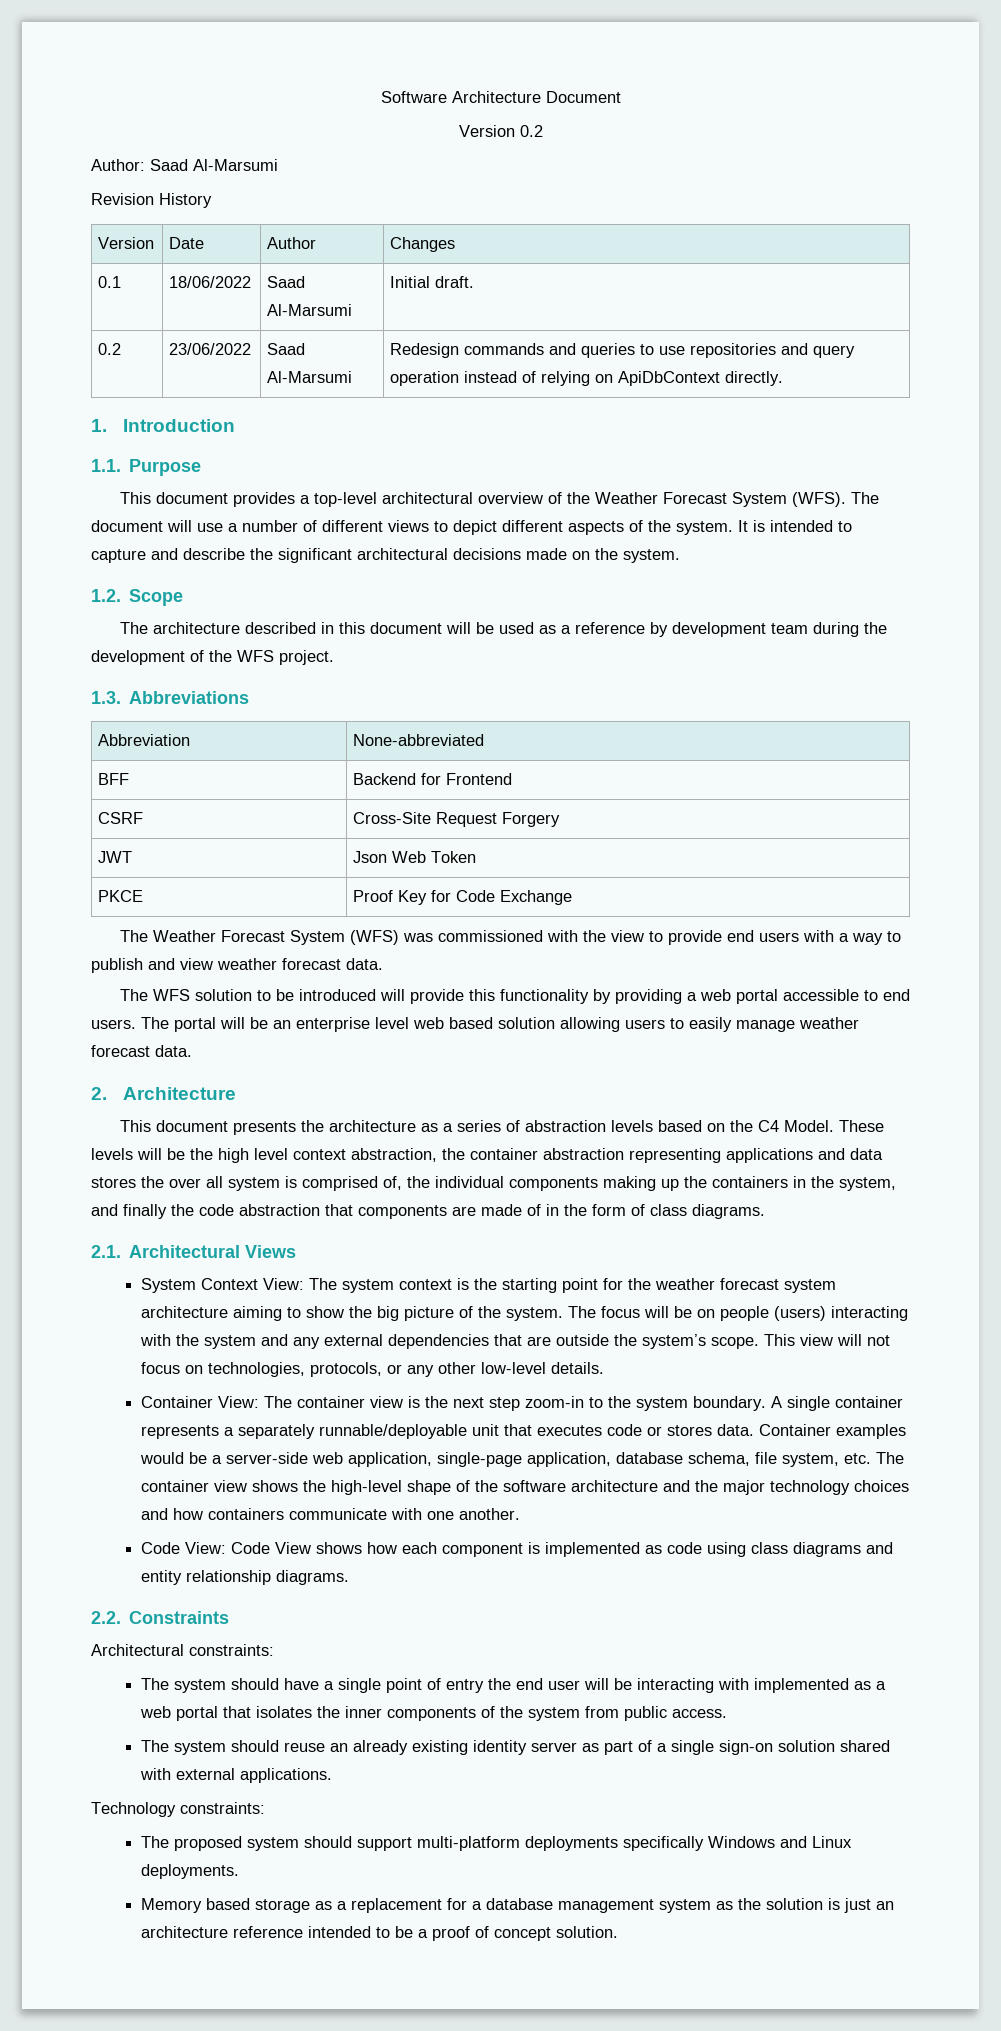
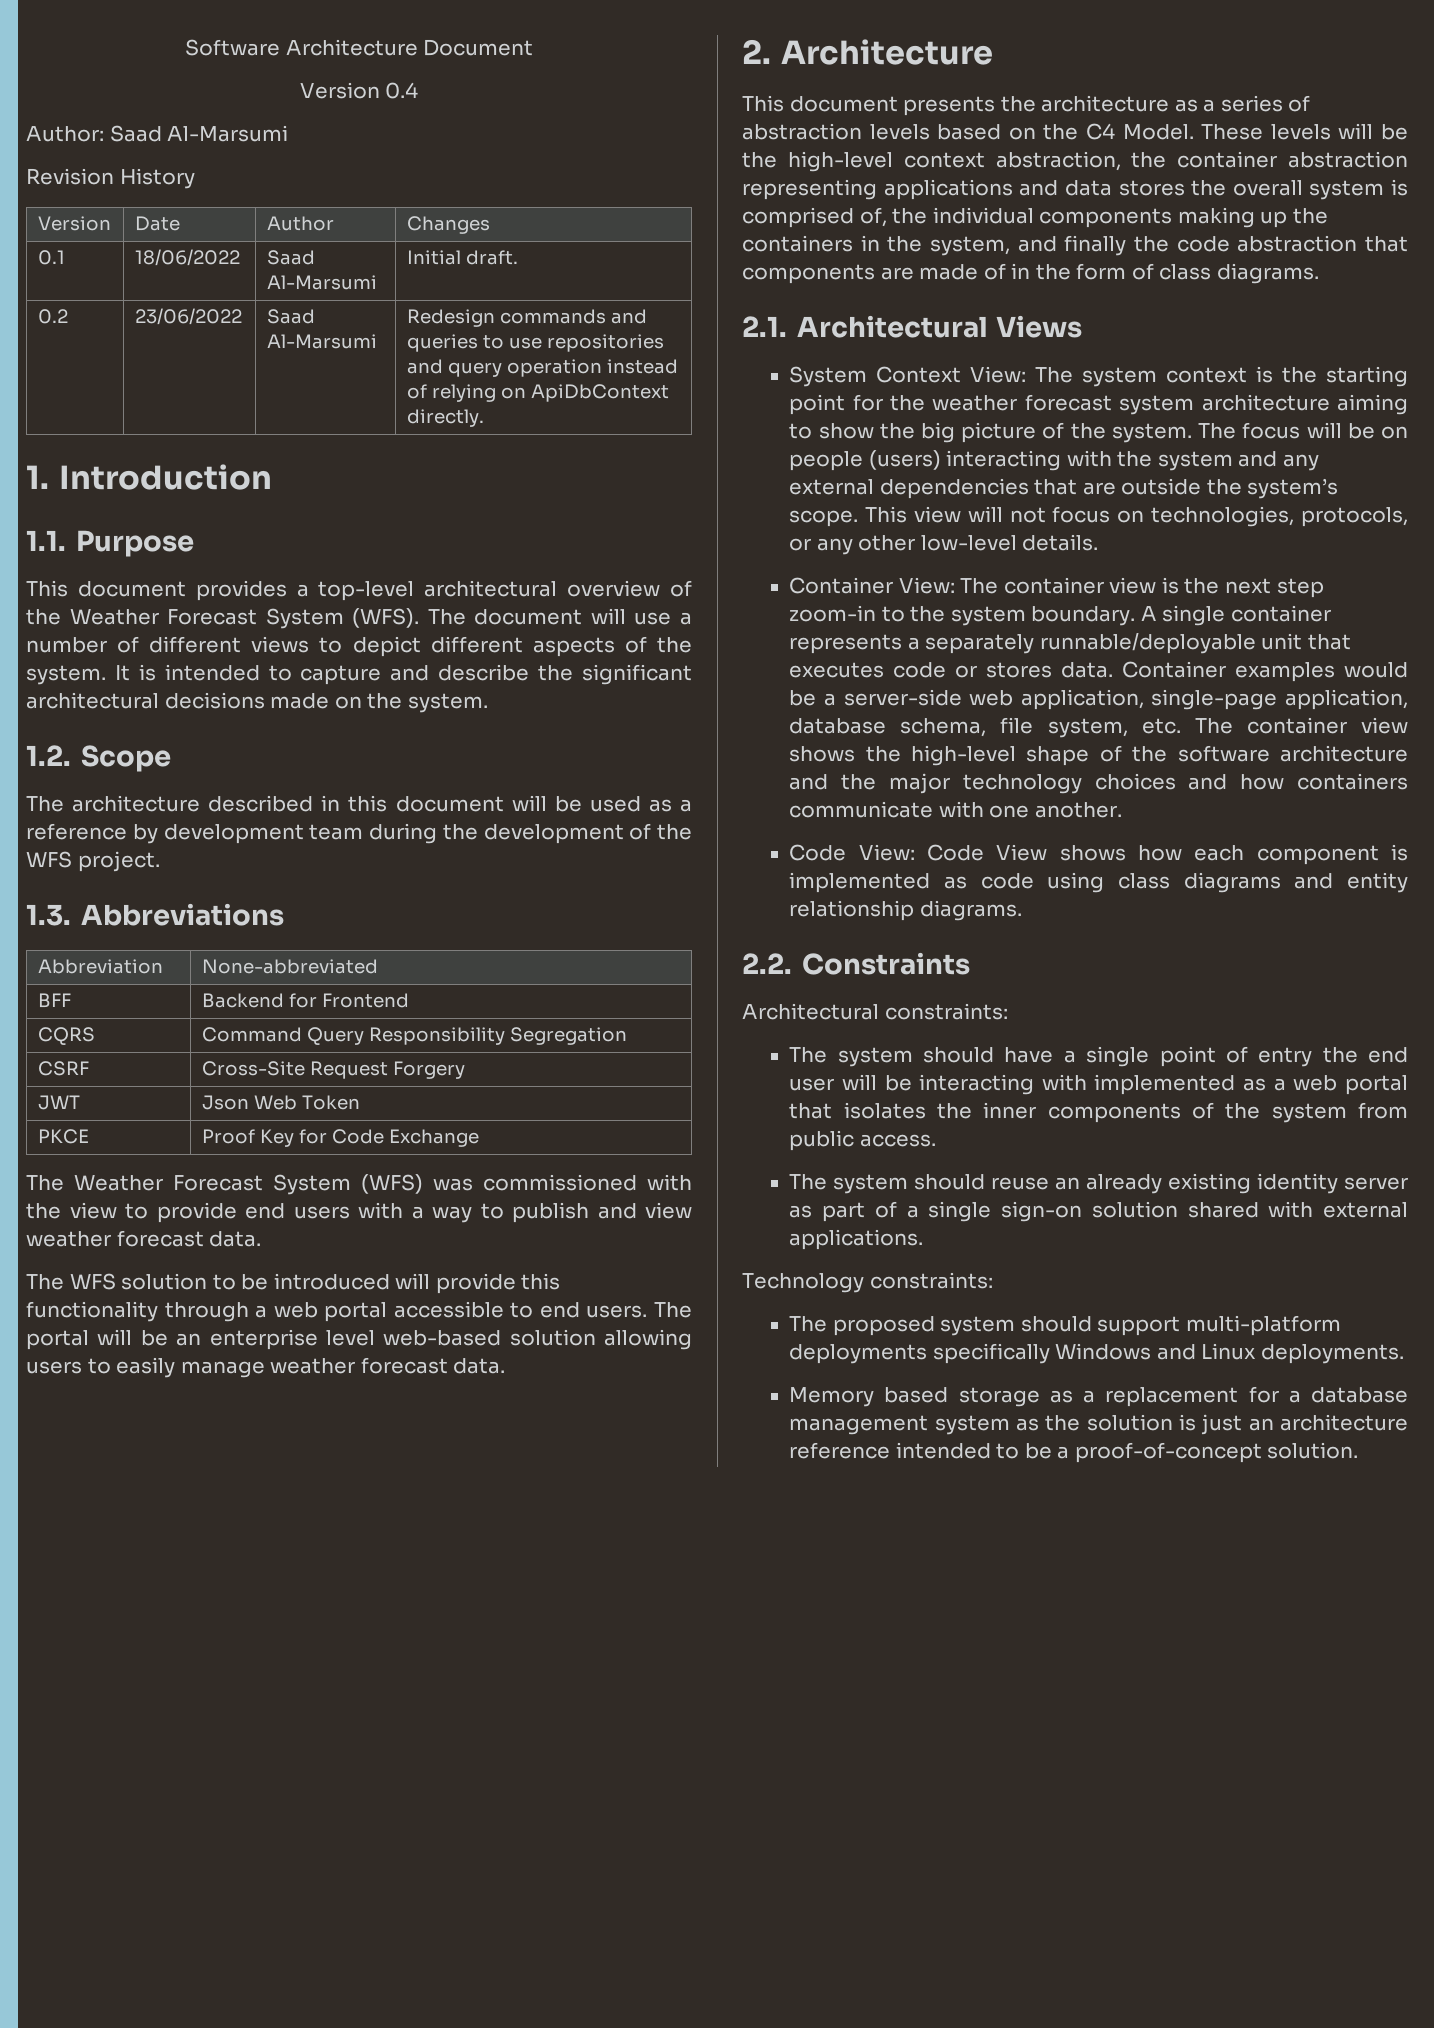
- Version 0.2
+ Version 0.4
+ CQRS | Command Query Responsibility Segregation
- The WFS solution to be introduced will provide this functionality by providing a web portal accessible to end users.
+ The WFS solution to be introduced will provide this functionality through a web portal accessible to end users.
- The portal will be an enterprise level web based solution allowing users to easily manage weather forecast data.
+ The portal will be an enterprise level web-based solution allowing users to easily manage weather forecast data.
- These levels will be the high level context abstraction, the container abstraction representing applications and data stores the over all system is comprised of, the individual components making up the containers in the system, and finally the code abstraction that components are made of in the form of class diagrams.
+ These levels will be the high-level context abstraction, the container abstraction representing applications and data stores the overall system is comprised of, the individual components making up the containers in the system, and finally the code abstraction that components are made of in the form of class diagrams.
- Memory based storage as a replacement for a database management system as the solution is just an architecture reference intended to be a proof of concept solution.
+ Memory based storage as a replacement for a database management system as the solution is just an architecture reference intended to be a proof-of-concept solution.

